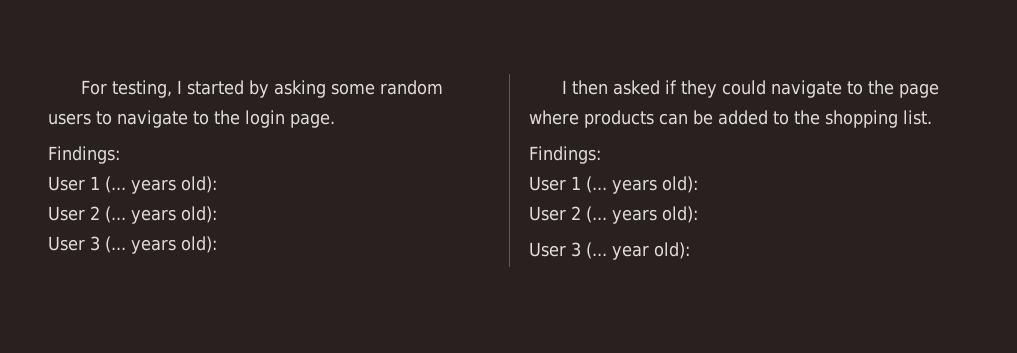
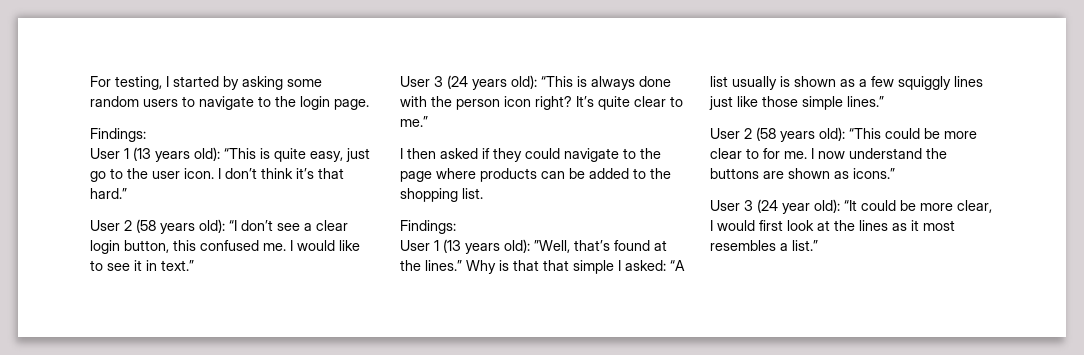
  For testing, I started by asking some random users to navigate to the login page.
  Findings:
- User 1 (... years old):
- User 2 (... years old):
- User 3 (... years old):
+ User 1 (13 years old): “This is quite easy, just go to the user icon. I don’t think it’s that hard.”
+ User 2 (58 years old): “I don’t see a clear login button, this confused me. I would like to see it in text.”
+ User 3 (24 years old): “This is always done with the person icon right? It’s quite clear to me.”
  I then asked if they could navigate to the page where products can be added to the shopping list.
  Findings:
- User 1 (... years old):
- User 2 (... years old):
- User 3 (... year old):
+ User 1 (13 years old): ”Well, that’s found at the lines.” Why is that that simple I asked: “A list usually is shown as a few squiggly lines just like those simple lines.”
+ User 2 (58 years old): “This could be more clear to for me. I now understand the buttons are shown as icons.”
+ User 3 (24 year old): “It could be more clear, I would first look at the lines as it most resembles a list.”

